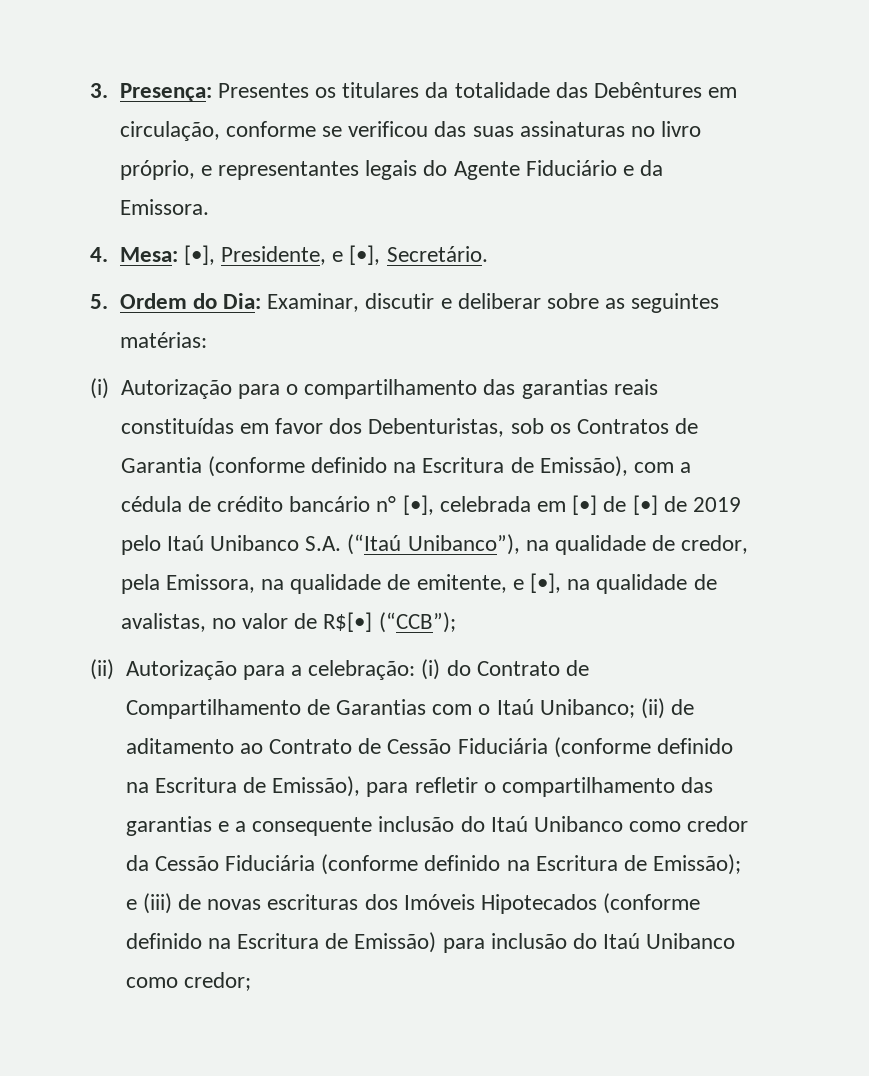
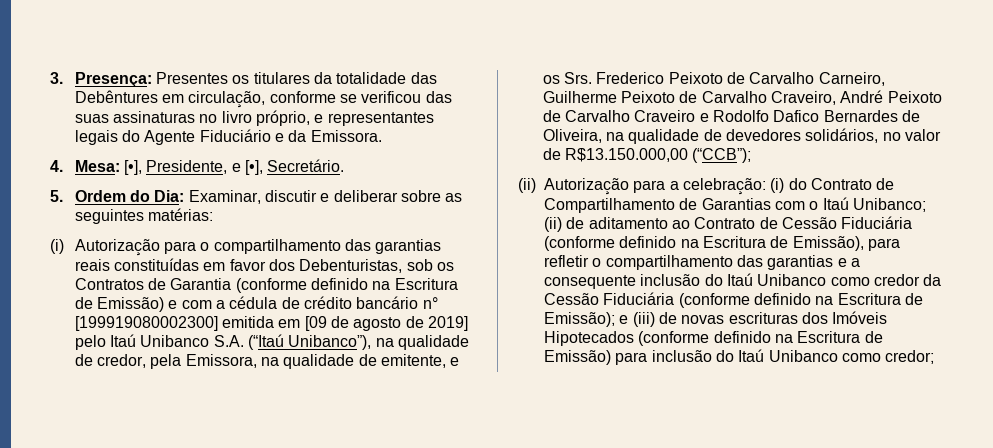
- (i) Autorização para o compartilhamento das garantias reais constituídas em favor dos Debenturistas, sob os Contratos de Garantia (conforme definido na Escritura de Emissão), com a cédula de crédito bancário n° [•], celebrada em [•] de [•] de 2019 pelo Itaú Unibanco S.A. (“Itaú Unibanco”), na qualidade de credor, pela Emissora, na qualidade de emitente, e [•], na qualidade de avalistas, no valor de R$[•] (“CCB”);
+ (i) Autorização para o compartilhamento das garantias reais constituídas em favor dos Debenturistas, sob os Contratos de Garantia (conforme definido na Escritura de Emissão) e com a cédula de crédito bancário n° [199919080002300] emitida em [09 de agosto de 2019] pelo Itaú Unibanco S.A. (“Itaú Unibanco”), na qualidade de credor, pela Emissora, na qualidade de emitente, e os Srs. Frederico Peixoto de Carvalho Carneiro, Guilherme Peixoto de Carvalho Craveiro, André Peixoto de Carvalho Craveiro e Rodolfo Dafico Bernardes de Oliveira, na qualidade de devedores solidários, no valor de R$13.150.000,00 (“CCB”);

